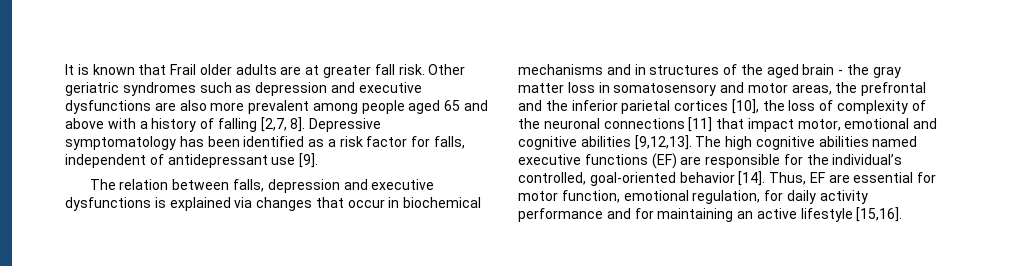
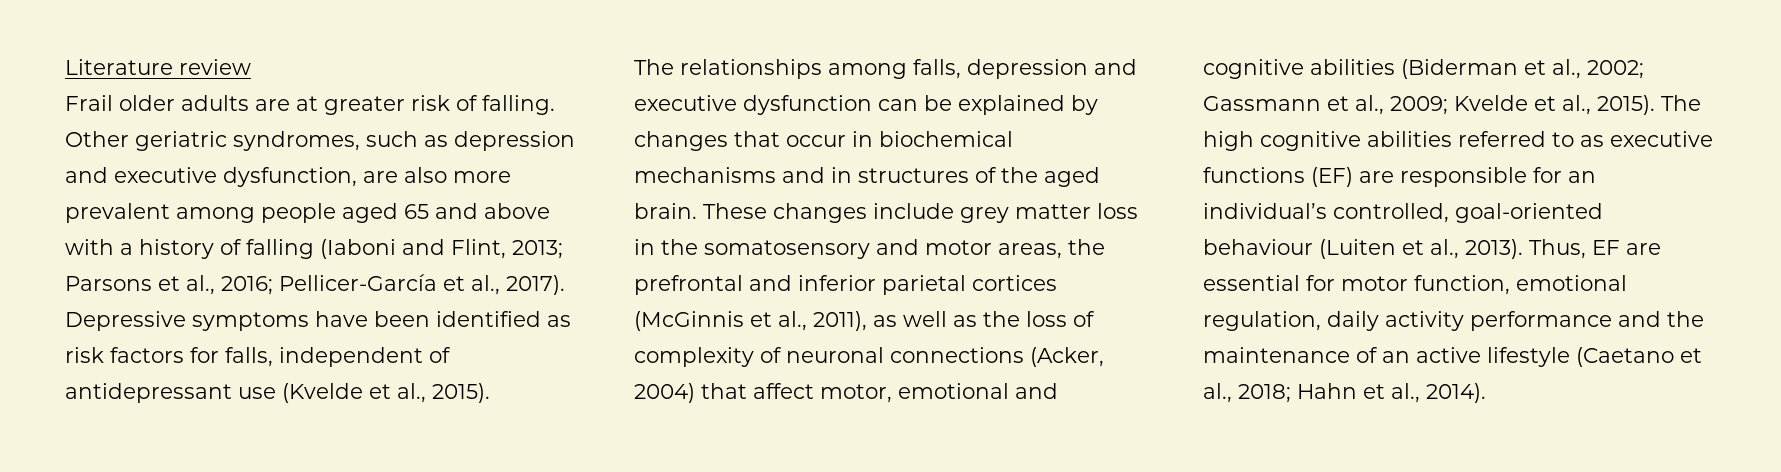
- It is known that Frail older adults are at greater fall risk.
+ Literature review
+ Frail older adults are at greater risk of falling.
- Other geriatric syndromes such as depression and executive dysfunctions are also more prevalent among people aged 65 and above with a history of falling [2,7, 8]. Depressive symptomatology has been identified as a risk factor for falls, independent of antidepressant use [9].
- The relation between falls, depression and executive dysfunctions is explained via changes that occur in biochemical mechanisms and in structures of the aged brain - the gray matter loss in somatosensory and motor areas, the prefrontal and the inferior parietal cortices [10], the loss of complexity of the neuronal connections [11] that impact motor, emotional and cognitive abilities [9,12,13].
+ Other geriatric syndromes, such as depression and executive dysfunction, are also more prevalent among people aged 65 and above with a history of falling (Iaboni and Flint, 2013; Parsons et al., 2016; Pellicer-García et al., 2017). Depressive symptoms have been identified as risk factors for falls, independent of antidepressant use (Kvelde et al., 2015).
+ The relationships among falls, depression and executive dysfunction can be explained by changes that occur in biochemical mechanisms and in structures of the aged brain. These changes include grey matter loss in the somatosensory and motor areas, the prefrontal and inferior parietal cortices (McGinnis et al., 2011), as well as the loss of complexity of neuronal connections (Acker, 2004) that affect motor, emotional and cognitive abilities (Biderman et al., 2002; Gassmann et al., 2009; Kvelde et al., 2015).
- The high cognitive abilities named executive functions (EF) are responsible for the individual’s controlled, goal-oriented behavior [14].
+ The high cognitive abilities referred to as executive functions (EF) are responsible for an individual’s controlled, goal-oriented behaviour (Luiten et al., 2013).
- Thus, EF are essential for motor function, emotional regulation, for daily activity performance and for maintaining an active lifestyle [15,16].
+ Thus, EF are essential for motor function, emotional regulation, daily activity performance and the maintenance of an active lifestyle (Caetano et al., 2018; Hahn et al., 2014).

